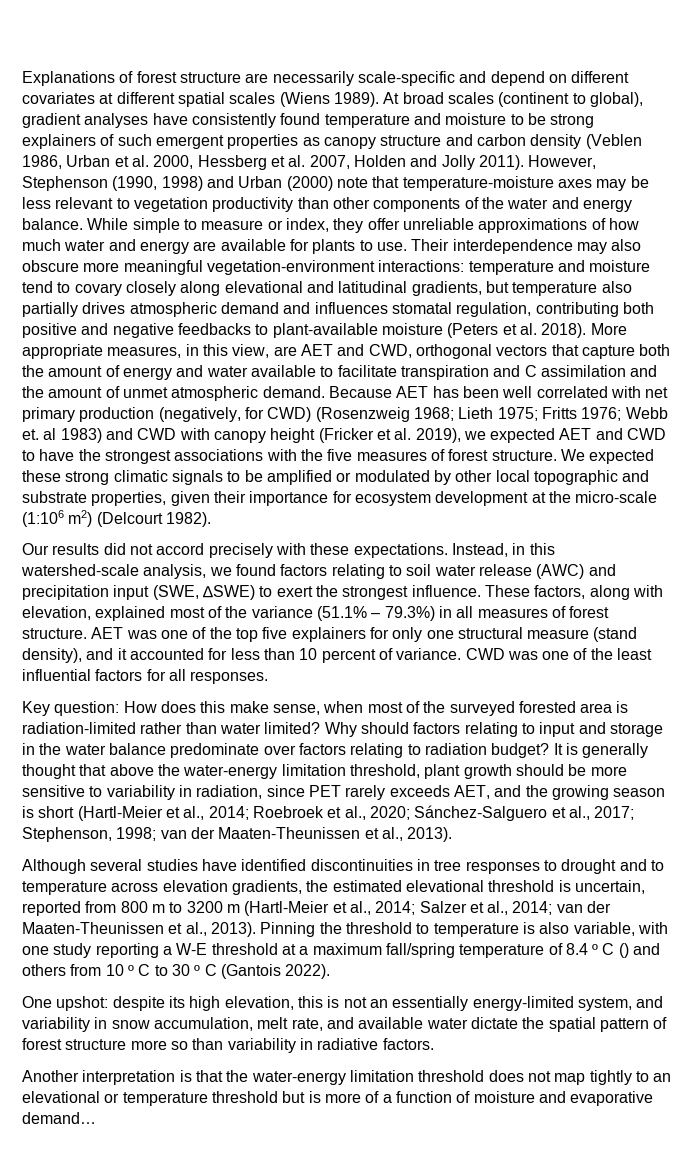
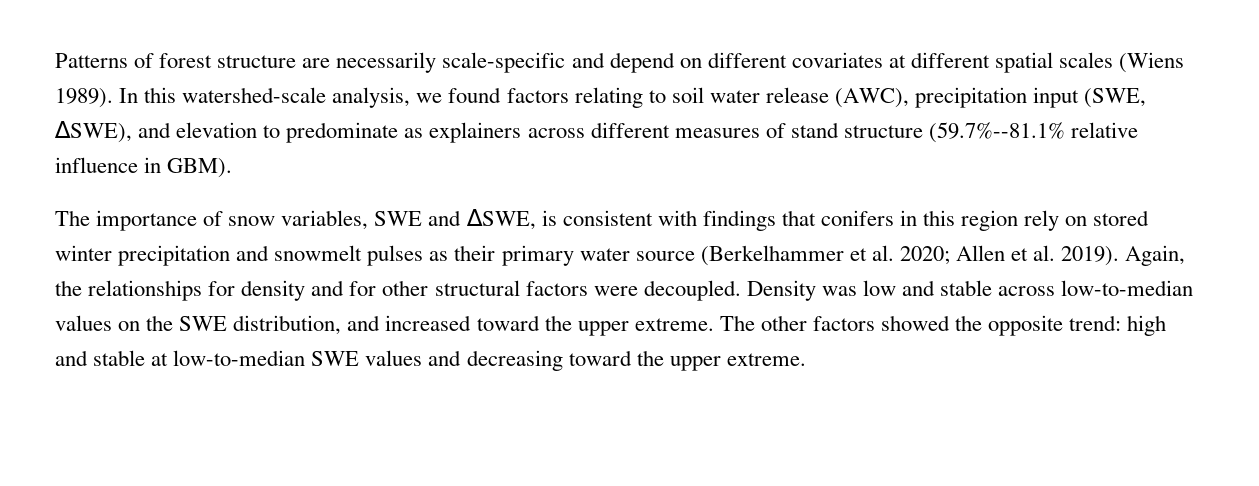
- Explanations of forest structure are necessarily scale-specific and depend on different covariates at different spatial scales (Wiens 1989).
+ Patterns of forest structure are necessarily scale-specific and depend on different covariates at different spatial scales (Wiens 1989).
- At broad scales (continent to global), gradient analyses have consistently found temperature and moisture to be strong explainers of such emergent properties as canopy structure and carbon density (Veblen 1986, Urban et al. 2000, Hessberg et al. 2007, Holden and Jolly 2011). However, Stephenson (1990, 1998) and Urban (2000) note that temperature-moisture axes may be less relevant to vegetation productivity than other components of the water and energy balance. While simple to measure or index, they offer unreliable approximations of how much water and energy are available for plants to use. Their interdependence may also obscure more meaningful vegetation-environment interactions: temperature and moisture tend to covary closely along elevational and latitudinal gradients, but temperature also partially drives atmospheric demand and influences stomatal regulation, contributing both positive and negative feedbacks to plant-available moisture (Peters et al. 2018). More appropriate measures, in this view, are AET and CWD, orthogonal vectors that capture both the amount of energy and water available to facilitate transpiration and C assimilation and the amount of unmet atmospheric demand. Because AET has been well correlated with net primary production (negatively, for CWD) (Rosenzweig 1968; Lieth 1975; Fritts 1976; Webb et. al 1983) and CWD with canopy height (Fricker et al. 2019), we expected AET and CWD to have the strongest associations with the five measures of forest structure. We expected these strong climatic signals to be amplified or modulated by other local topographic and substrate properties, given their importance for ecosystem development at the micro-scale (1:106 m2) (Delcourt 1982).
- Our results did not accord precisely with these expectations. Instead, in this watershed-scale analysis, we found factors relating to soil water release (AWC) and precipitation input (SWE, ∆SWE) to exert the strongest influence. These factors, along with elevation, explained most of the variance (51.1% – 79.3%) in all measures of forest structure. AET was one of the top five explainers for only one structural measure (stand density), and it accounted for less than 10 percent of variance. CWD was one of the least influential factors for all responses.
- Key question: How does this make sense, when most of the surveyed forested area is radiation-limited rather than water limited? Why should factors relating to input and storage in the water balance predominate over factors relating to radiation budget? It is generally thought that above the water-energy limitation threshold, plant growth should be more sensitive to variability in radiation, since PET rarely exceeds AET, and the growing season is short (Hartl-Meier et al., 2014; Roebroek et al., 2020; Sánchez-Salguero et al., 2017; Stephenson, 1998; van der Maaten-Theunissen et al., 2013).
- Although several studies have identified discontinuities in tree responses to drought and to temperature across elevation gradients, the estimated elevational threshold is uncertain, reported from 800 m to 3200 m (Hartl-Meier et al., 2014; Salzer et al., 2014; van der Maaten-Theunissen et al., 2013). Pinning the threshold to temperature is also variable, with one study reporting a W-E threshold at a maximum fall/spring temperature of 8.4 º C () and others from 10 º C to 30 º C (Gantois 2022).
- One upshot: despite its high elevation, this is not an essentially energy-limited system, and variability in snow accumulation, melt rate, and available water dictate the spatial pattern of forest structure more so than variability in radiative factors.
- Another interpretation is that the water-energy limitation threshold does not map tightly to an elevational or temperature threshold but is more of a function of moisture and evaporative demand…
+ In this watershed-scale analysis, we found factors relating to soil water release (AWC), precipitation input (SWE, ∆SWE), and elevation to predominate as explainers across different measures of stand structure (59.7%--81.1% relative influence in GBM).
+ The importance of snow variables, SWE and ∆SWE, is consistent with findings that conifers in this region rely on stored winter precipitation and snowmelt pulses as their primary water source (Berkelhammer et al. 2020; Allen et al. 2019). Again, the relationships for density and for other structural factors were decoupled. Density was low and stable across low-to-median values on the SWE distribution, and increased toward the upper extreme. The other factors showed the opposite trend: high and stable at low-to-median SWE values and decreasing toward the upper extreme.

